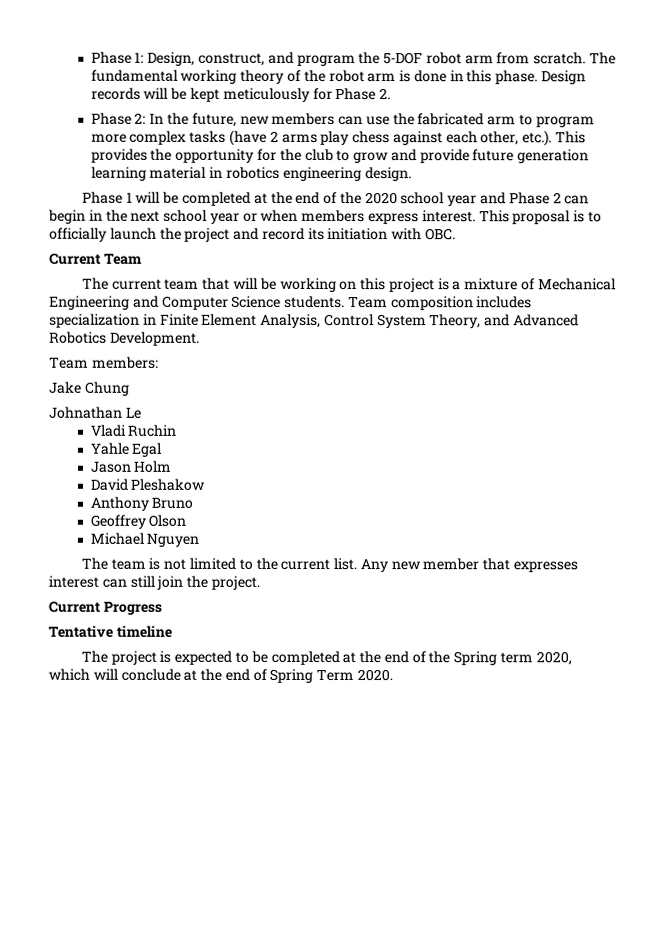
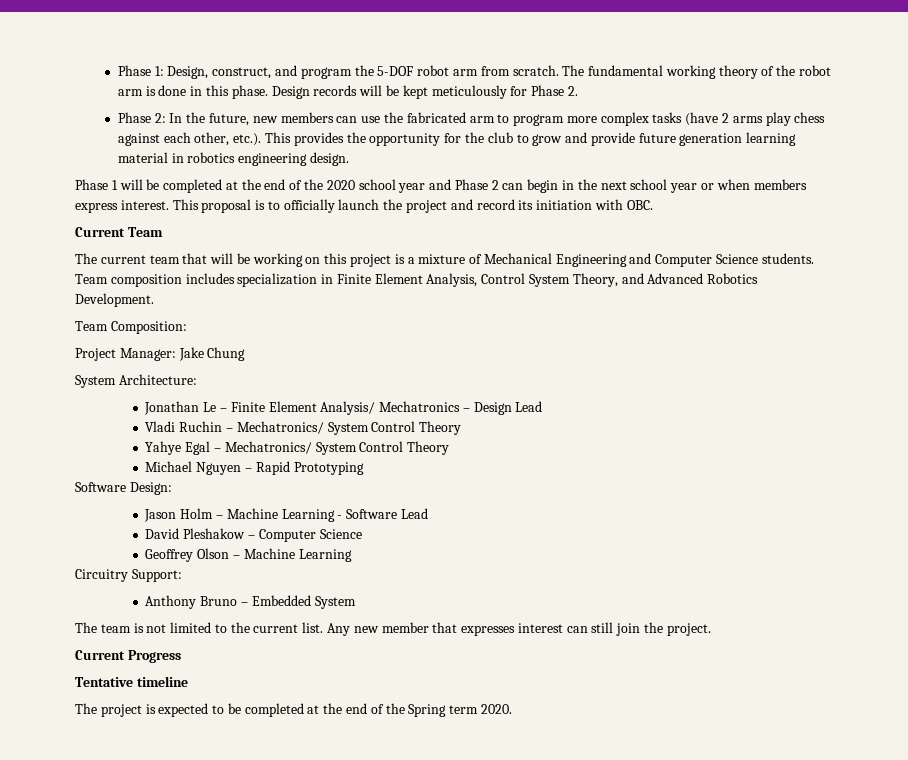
- Team members:
- Jake Chung
+ Team Composition:
+ Project Manager: Jake Chung
- Johnathan Le
- Vladi Ruchin
- Yahle Egal
- Jason Holm
- David Pleshakow
- Anthony Bruno
- Geoffrey Olson
- Michael Nguyen
+ System Architecture:
+ Jonathan Le – Finite Element Analysis/ Mechatronics – Design Lead
+ Vladi Ruchin – Mechatronics/ System Control Theory
+ Yahye Egal – Mechatronics/ System Control Theory
+ Michael Nguyen – Rapid Prototyping
+ Software Design:
+ Jason Holm – Machine Learning - Software Lead
+ David Pleshakow – Computer Science
+ Geoffrey Olson – Machine Learning
+ Circuitry Support:
+ Anthony Bruno – Embedded System
- The project is expected to be completed at the end of the Spring term 2020, which will conclude at the end of Spring Term 2020.
+ The project is expected to be completed at the end of the Spring term 2020.

